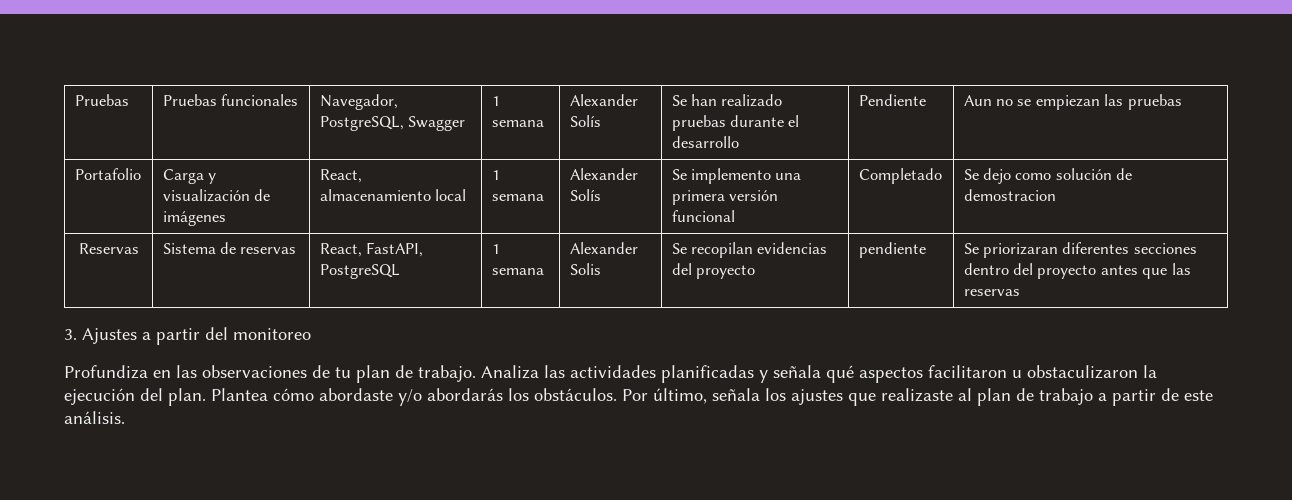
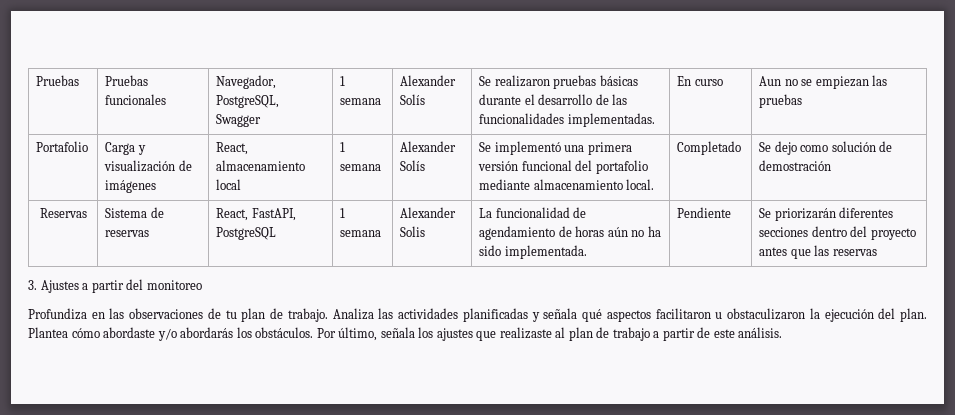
- Pruebas | Pruebas funcionales | Navegador, PostgreSQL, Swagger | 1 semana | Alexander Solís | Se han realizado pruebas durante el desarrollo | Pendiente | Aun no se empiezan las pruebas
+ Pruebas | Pruebas funcionales | Navegador, PostgreSQL, Swagger | 1 semana | Alexander Solís | Se realizaron pruebas básicas durante el desarrollo de las funcionalidades implementadas. | En curso | Aun no se empiezan las pruebas
- Portafolio | Carga y visualización de imágenes | React, almacenamiento local | 1 semana | Alexander Solís | Se implemento una primera versión funcional | Completado | Se dejo como solución de demostracion
+ Portafolio | Carga y visualización de imágenes | React, almacenamiento local | 1 semana | Alexander Solís | Se implementó una primera versión funcional del portafolio mediante almacenamiento local. | Completado | Se dejo como solución de demostración
- Reservas | Sistema de reservas | React, FastAPI, PostgreSQL | 1 semana | Alexander Solis | Se recopilan evidencias del proyecto | pendiente | Se priorizaran diferentes secciones dentro del proyecto antes que las reservas
+ Reservas | Sistema de reservas | React, FastAPI, PostgreSQL | 1 semana | Alexander Solis | La funcionalidad de agendamiento de horas aún no ha sido implementada. | Pendiente | Se priorizarán diferentes secciones dentro del proyecto antes que las reservas

